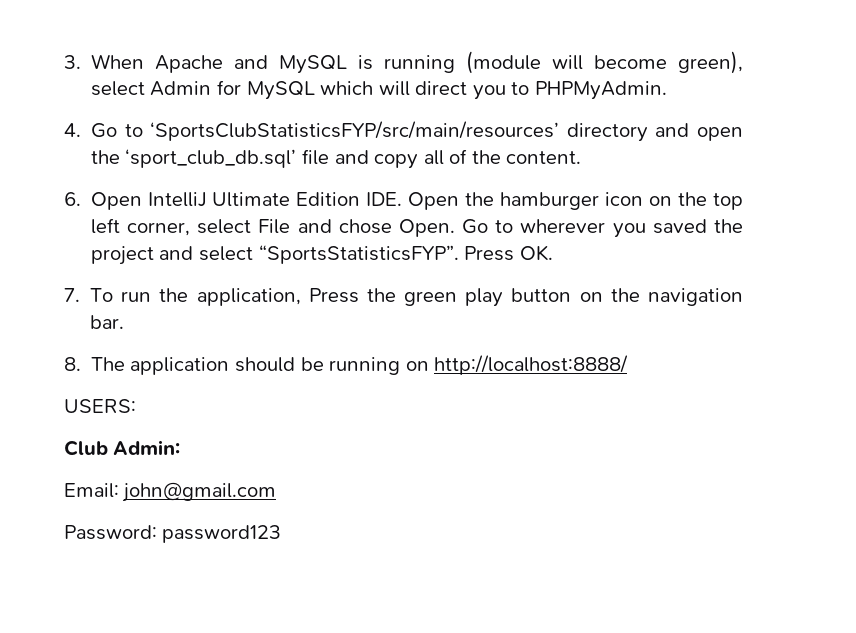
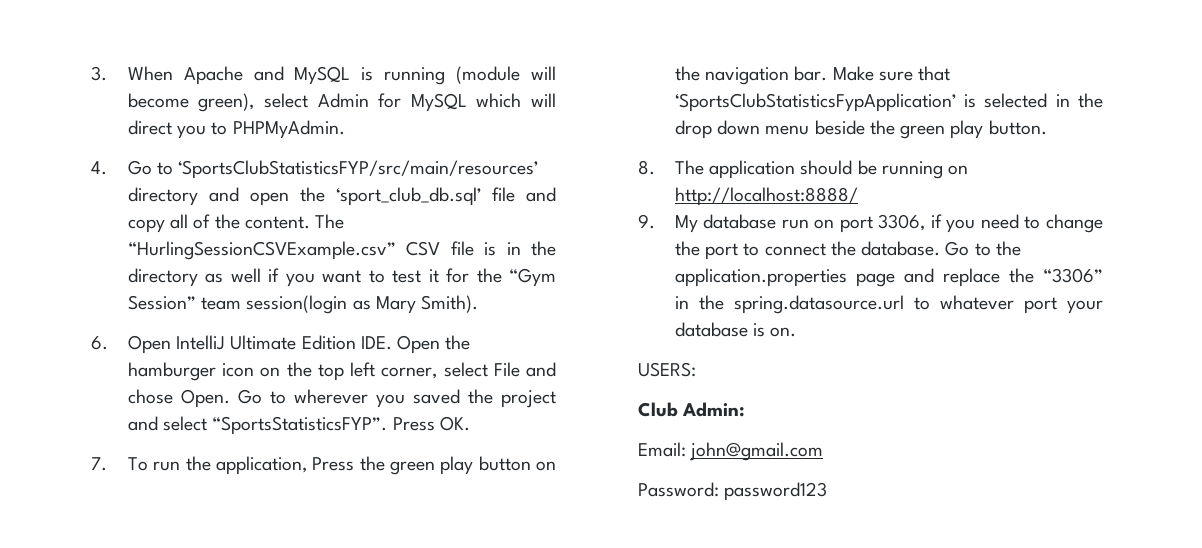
+ The “HurlingSessionCSVExample.csv” CSV file is in the directory as well if you want to test it for the “Gym Session” team session(login as Mary Smith).
+ Make sure that ‘SportsClubStatisticsFypApplication’ is selected in the drop down menu beside the green play button.
+ 9. My database run on port 3306, if you need to change the port to connect the database. Go to the application.properties page and replace the “3306” in the spring.datasource.url to whatever port your database is on.

